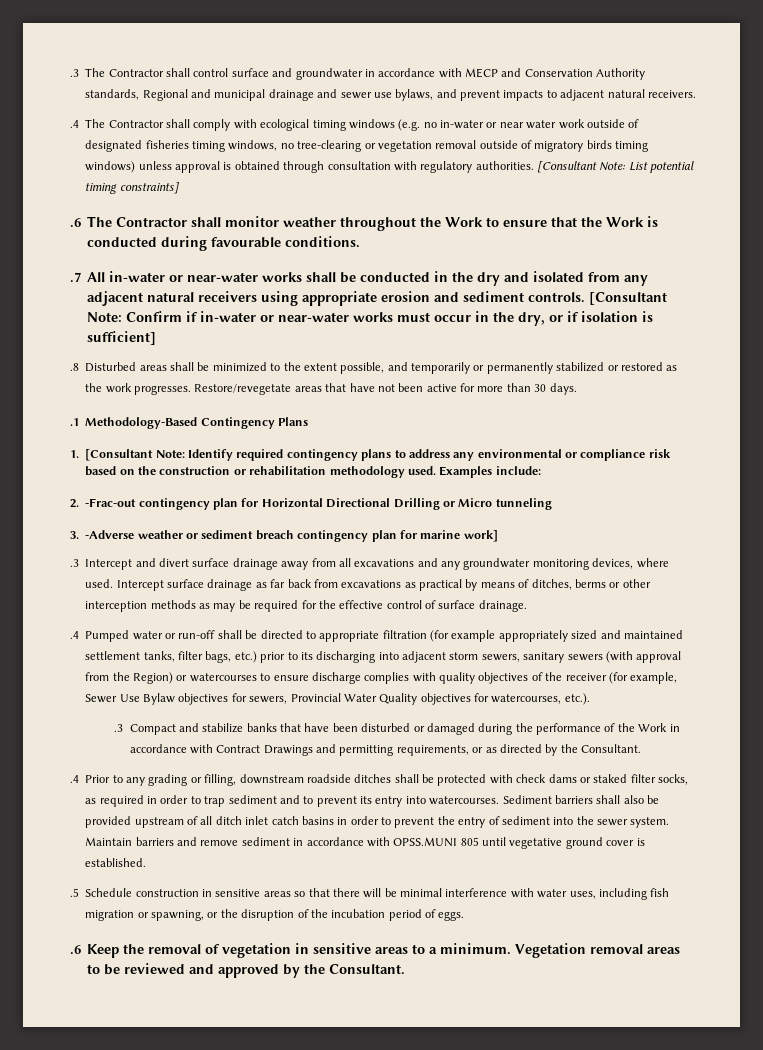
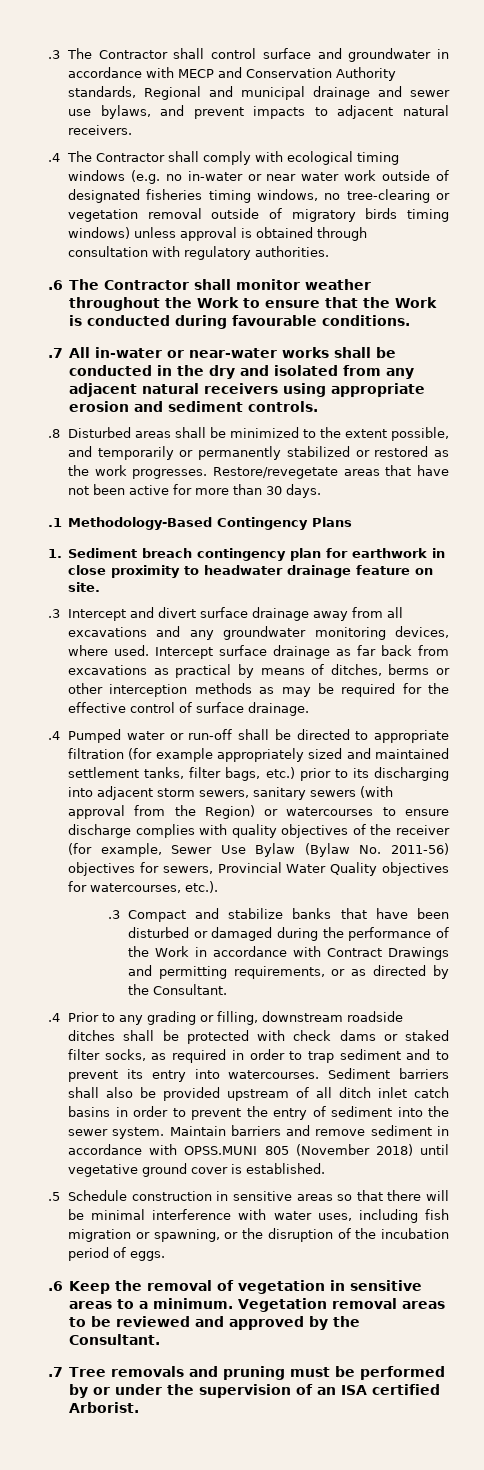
- [Consultant Note: List potential timing constraints]
- [Consultant Note: Confirm if in-water or near-water works must occur in the dry, or if isolation is sufficient]
- 1. [Consultant Note: Identify required contingency plans to address any environmental or compliance risk based on the construction or rehabilitation methodology used. Examples include:
- 2. -Frac-out contingency plan for Horizontal Directional Drilling or Micro tunneling
- 3. -Adverse weather or sediment breach contingency plan for marine work]
+ 1. Sediment breach contingency plan for earthwork in close proximity to headwater drainage feature on site.
- .4 Pumped water or run-off shall be directed to appropriate filtration (for example appropriately sized and maintained settlement tanks, filter bags, etc.) prior to its discharging into adjacent storm sewers, sanitary sewers (with approval from the Region) or watercourses to ensure discharge complies with quality objectives of the receiver (for example, Sewer Use Bylaw objectives for sewers, Provincial Water Quality objectives for watercourses, etc.).
+ .4 Pumped water or run-off shall be directed to appropriate filtration (for example appropriately sized and maintained settlement tanks, filter bags, etc.) prior to its discharging into adjacent storm sewers, sanitary sewers (with approval from the Region) or watercourses to ensure discharge complies with quality objectives of the receiver (for example, Sewer Use Bylaw (Bylaw No. 2011-56) objectives for sewers, Provincial Water Quality objectives for watercourses, etc.).
- Maintain barriers and remove sediment in accordance with OPSS.MUNI 805 until vegetative ground cover is established.
+ Maintain barriers and remove sediment in accordance with OPSS.MUNI 805 (November 2018) until vegetative ground cover is established.
+ .7 Tree removals and pruning must be performed by or under the supervision of an ISA certified Arborist.

